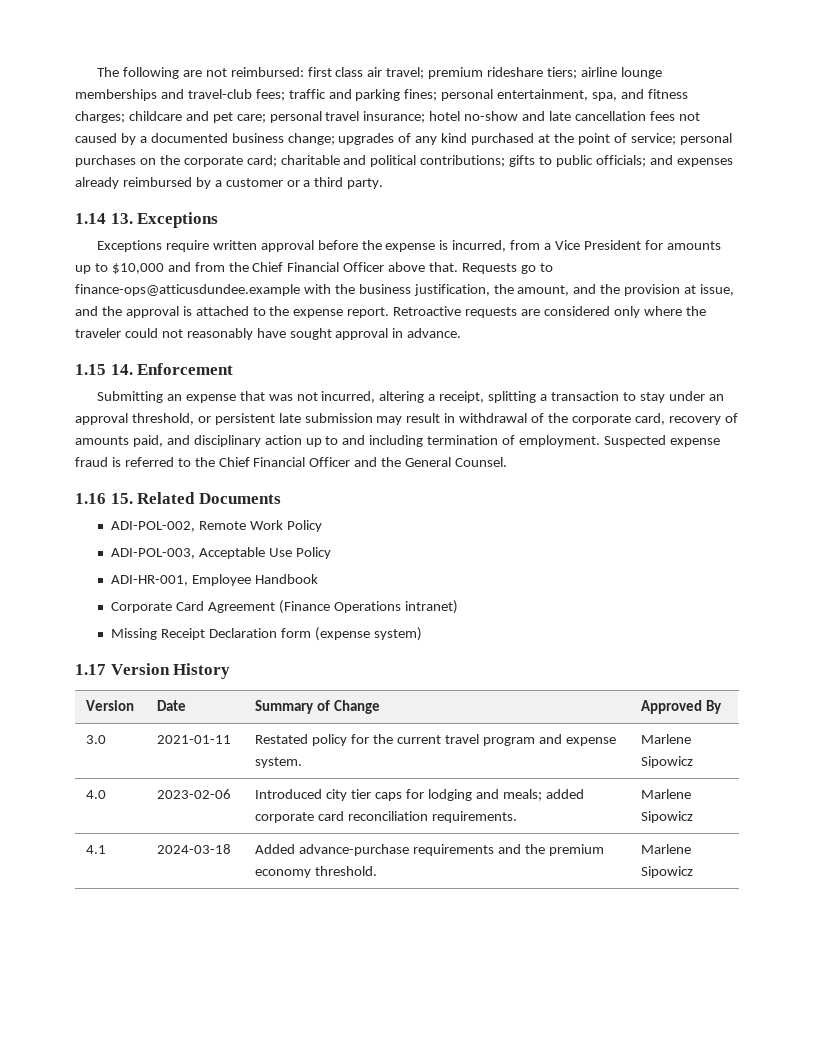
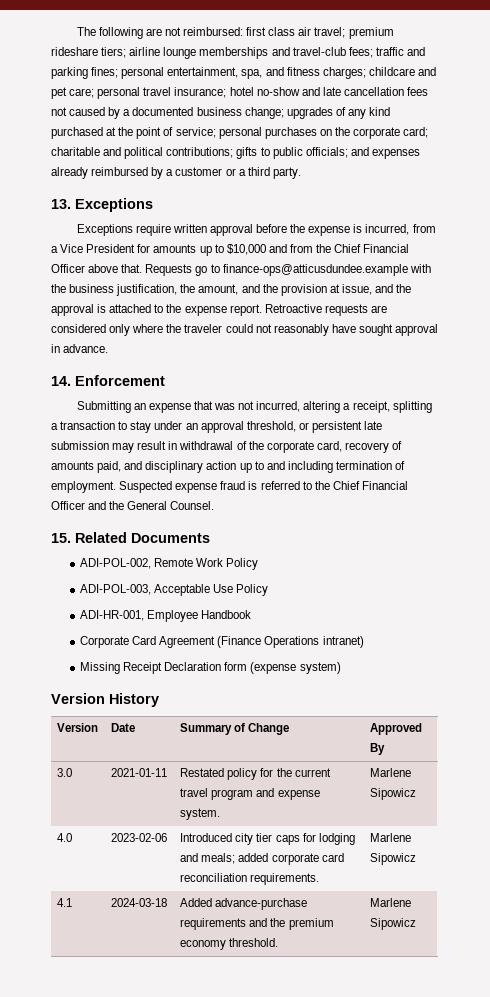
- 1.14 13. Exceptions
+ 13. Exceptions
- 1.15 14. Enforcement
+ 14. Enforcement
- 1.16 15. Related Documents
+ 15. Related Documents
- 1.17 Version History
+ Version History

